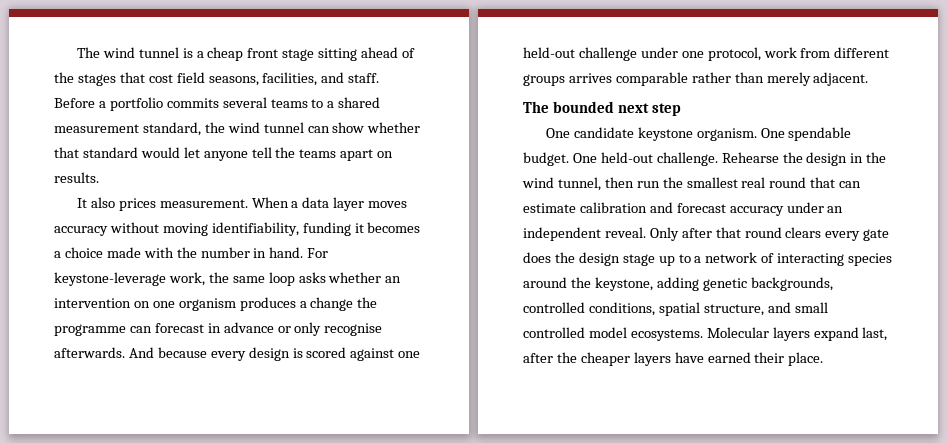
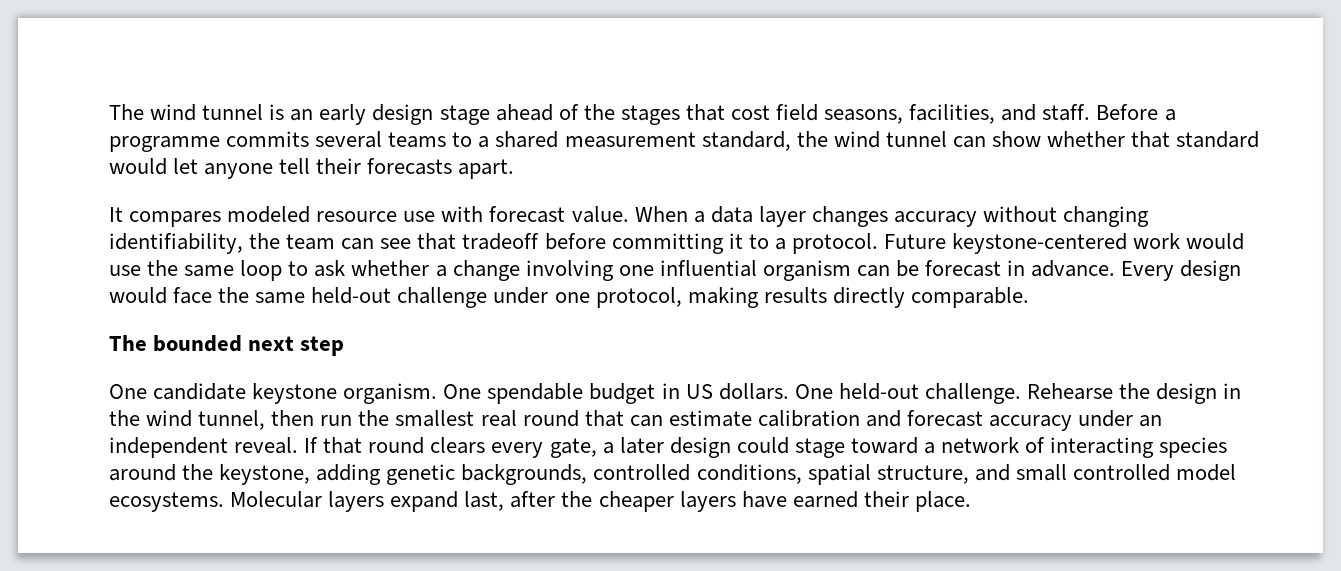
- The wind tunnel is a cheap front stage sitting ahead of the stages that cost field seasons, facilities, and staff.
+ The wind tunnel is an early design stage ahead of the stages that cost field seasons, facilities, and staff.
- Before a portfolio commits several teams to a shared measurement standard, the wind tunnel can show whether that standard would let anyone tell the teams apart on results.
- It also prices measurement.
+ Before a programme commits several teams to a shared measurement standard, the wind tunnel can show whether that standard would let anyone tell their forecasts apart.
+ It compares modeled resource use with forecast value.
- When a data layer moves accuracy without moving identifiability, funding it becomes a choice made with the number in hand. For keystone-leverage work, the same loop asks whether an intervention on one organism produces a change the programme can forecast in advance or only recognise afterwards. And because every design is scored against one held-out challenge under one protocol, work from different groups arrives comparable rather than merely adjacent.
+ When a data layer changes accuracy without changing identifiability, the team can see that tradeoff before committing it to a protocol. Future keystone-centered work would use the same loop to ask whether a change involving one influential organism can be forecast in advance. Every design would face the same held-out challenge under one protocol, making results directly comparable.
- One spendable budget.
+ One spendable budget in US dollars.
- Only after that round clears every gate does the design stage up to a network of interacting species around the keystone, adding genetic backgrounds, controlled conditions, spatial structure, and small controlled model ecosystems.
+ If that round clears every gate, a later design could stage toward a network of interacting species around the keystone, adding genetic backgrounds, controlled conditions, spatial structure, and small controlled model ecosystems.

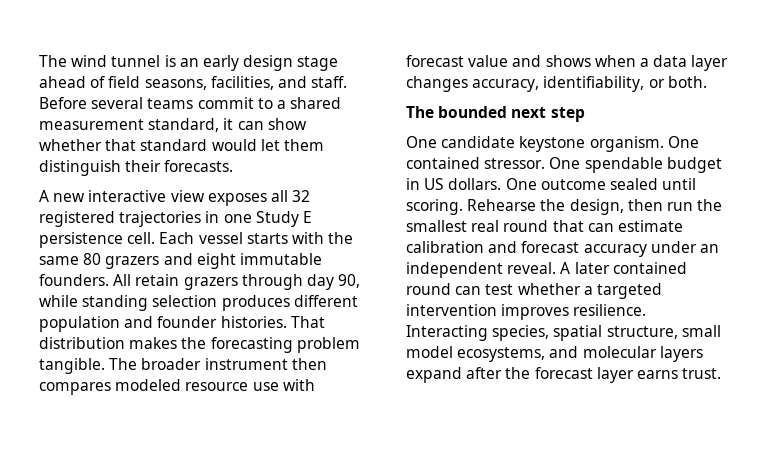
- The wind tunnel is an early design stage ahead of the stages that cost field seasons, facilities, and staff.
+ The wind tunnel is an early design stage ahead of field seasons, facilities, and staff.
- Before a programme commits several teams to a shared measurement standard, the wind tunnel can show whether that standard would let anyone tell their forecasts apart.
- It compares modeled resource use with forecast value. When a data layer changes accuracy without changing identifiability, the team can see that tradeoff before committing it to a protocol. Future keystone-centered work would use the same loop to ask whether a change involving one influential organism can be forecast in advance. Every design would face the same held-out challenge under one protocol, making results directly comparable.
+ Before several teams commit to a shared measurement standard, it can show whether that standard would let them distinguish their forecasts.
+ A new interactive view exposes all 32 registered trajectories in one Study E persistence cell. Each vessel starts with the same 80 grazers and eight immutable founders. All retain grazers through day 90, while standing selection produces different population and founder histories. That distribution makes the forecasting problem tangible. The broader instrument then compares modeled resource use with forecast value and shows when a data layer changes accuracy, identifiability, or both.
- One spendable budget in US dollars.
+ One contained stressor. One spendable budget in US dollars.
- One held-out challenge. Rehearse the design in the wind tunnel, then run the smallest real round that can estimate calibration and forecast accuracy under an independent reveal.
+ One outcome sealed until scoring. Rehearse the design, then run the smallest real round that can estimate calibration and forecast accuracy under an independent reveal.
- If that round clears every gate, a later design could stage toward a network of interacting species around the keystone, adding genetic backgrounds, controlled conditions, spatial structure, and small controlled model ecosystems. Molecular layers expand last, after the cheaper layers have earned their place.
+ A later contained round can test whether a targeted intervention improves resilience. Interacting species, spatial structure, small model ecosystems, and molecular layers expand after the forecast layer earns trust.

